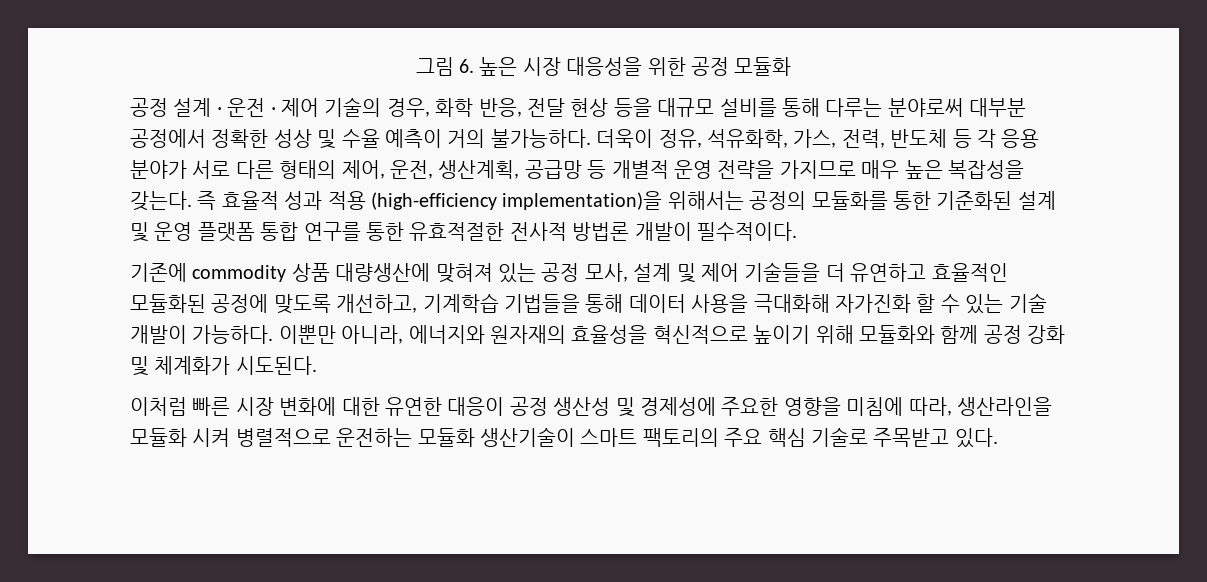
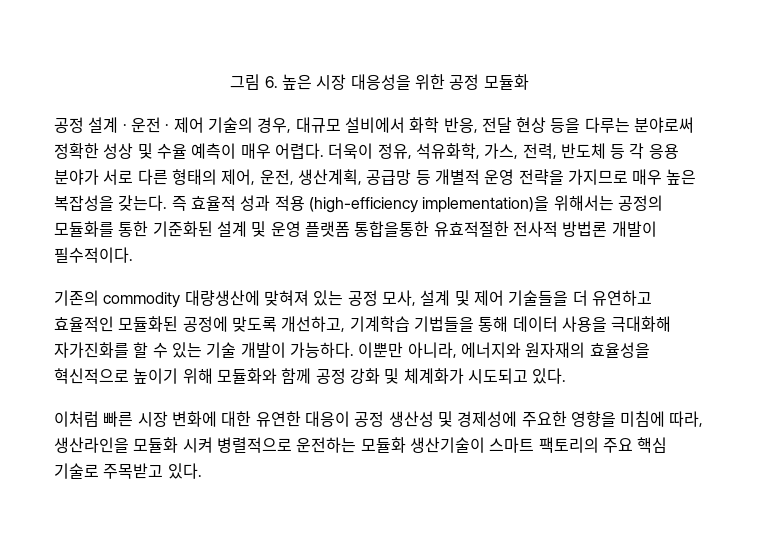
- 공정 설계 ‧ 운전 ‧ 제어 기술의 경우, 화학 반응, 전달 현상 등을 대규모 설비를 통해 다루는 분야로써 대부분 공정에서 정확한 성상 및 수율 예측이 거의 불가능하다.
+ 공정 설계 ‧ 운전 ‧ 제어 기술의 경우, 대규모 설비에서 화학 반응, 전달 현상 등을 다루는 분야로써 정확한 성상 및 수율 예측이 매우 어렵다.
- 즉 효율적 성과 적용 (high-efficiency implementation)을 위해서는 공정의 모듈화를 통한 기준화된 설계 및 운영 플랫폼 통합 연구를 통한 유효적절한 전사적 방법론 개발이 필수적이다.
+ 즉 효율적 성과 적용 (high-efficiency implementation)을 위해서는 공정의 모듈화를 통한 기준화된 설계 및 운영 플랫폼 통합을통한 유효적절한 전사적 방법론 개발이 필수적이다.
- 기존에 commodity 상품 대량생산에 맞혀져 있는 공정 모사, 설계 및 제어 기술들을 더 유연하고 효율적인 모듈화된 공정에 맞도록 개선하고, 기계학습 기법들을 통해 데이터 사용을 극대화해 자가진화 할 수 있는 기술 개발이 가능하다.
+ 기존의 commodity 대량생산에 맞혀져 있는 공정 모사, 설계 및 제어 기술들을 더 유연하고 효율적인 모듈화된 공정에 맞도록 개선하고, 기계학습 기법들을 통해 데이터 사용을 극대화해 자가진화를 할 수 있는 기술 개발이 가능하다.
- 이뿐만 아니라, 에너지와 원자재의 효율성을 혁신적으로 높이기 위해 모듈화와 함께 공정 강화 및 체계화가 시도된다.
+ 이뿐만 아니라, 에너지와 원자재의 효율성을 혁신적으로 높이기 위해 모듈화와 함께 공정 강화 및 체계화가 시도되고 있다.

